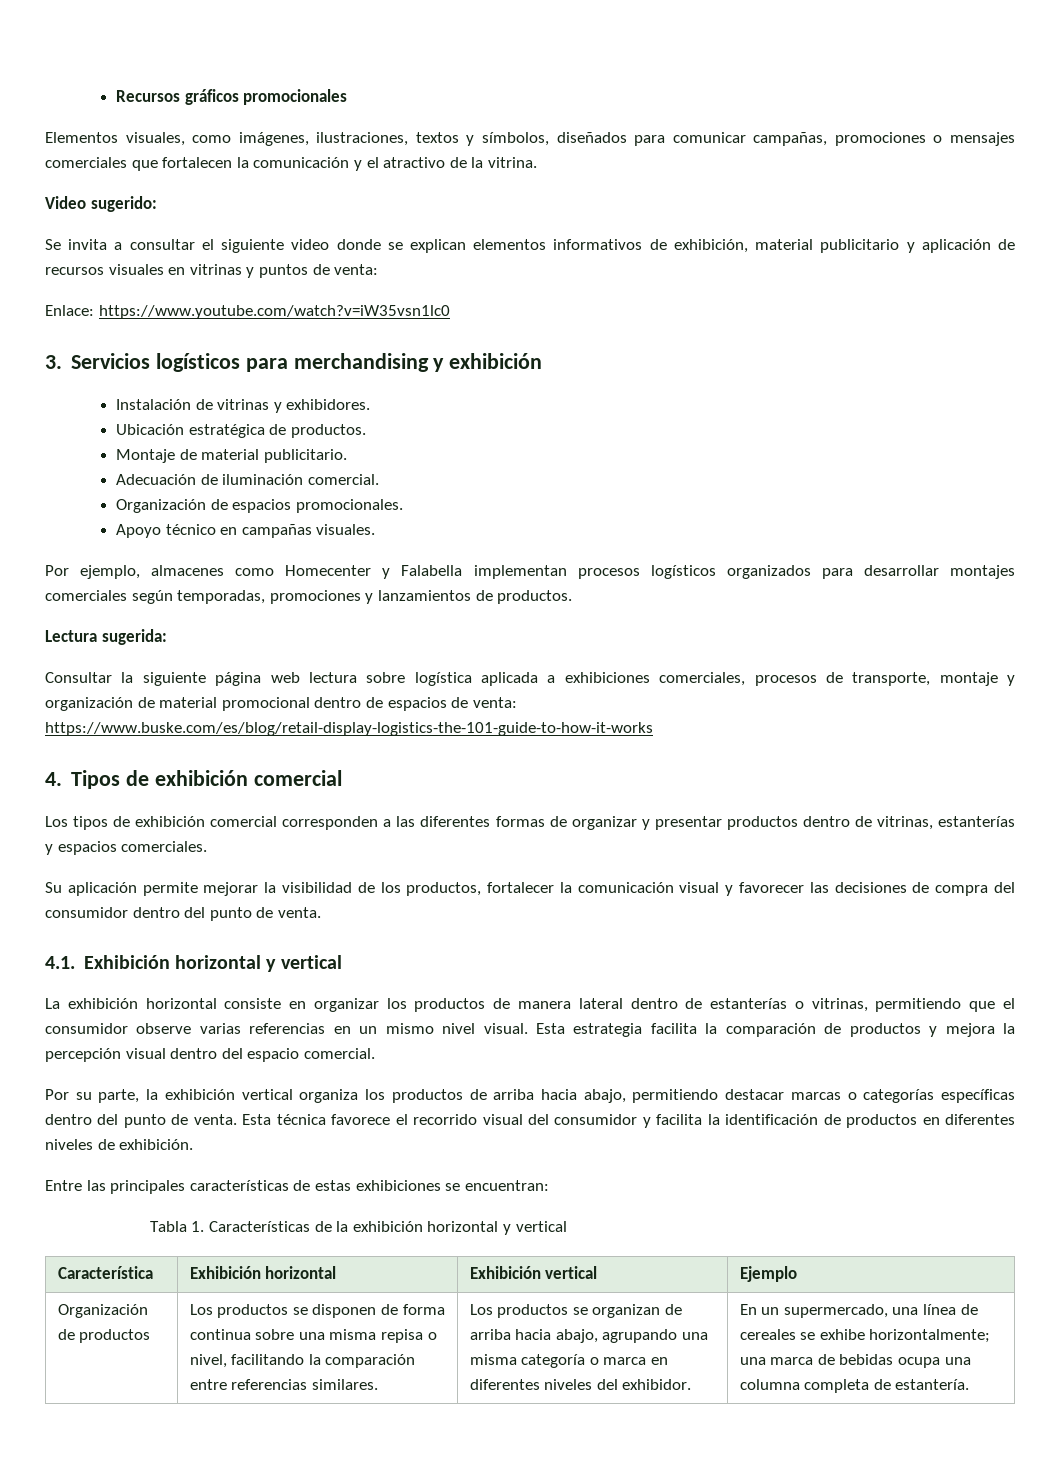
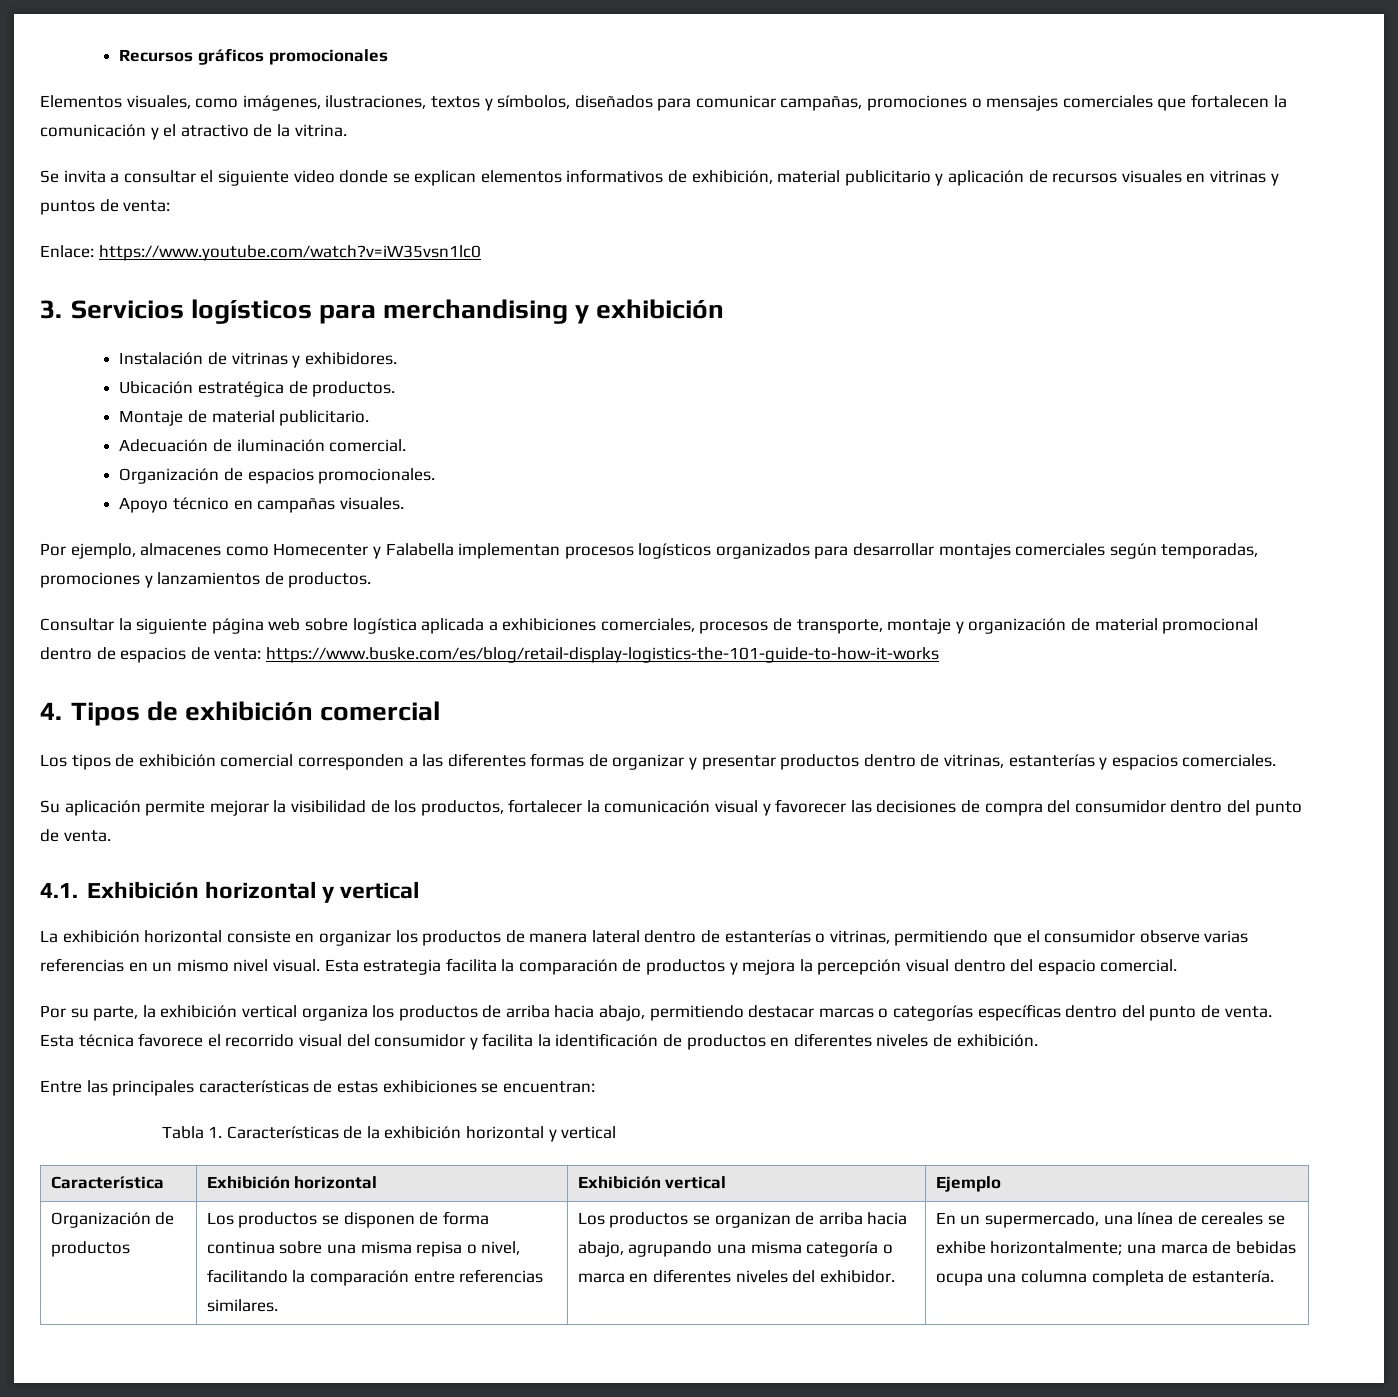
- Video sugerido:
- Lectura sugerida:
- Consultar la siguiente página web lectura sobre logística aplicada a exhibiciones comerciales, procesos de transporte, montaje y organización de material promocional dentro de espacios de venta: https://www.buske.com/es/blog/retail-display-logistics-the-101-guide-to-how-it-works
+ Consultar la siguiente página web sobre logística aplicada a exhibiciones comerciales, procesos de transporte, montaje y organización de material promocional dentro de espacios de venta: https://www.buske.com/es/blog/retail-display-logistics-the-101-guide-to-how-it-works

